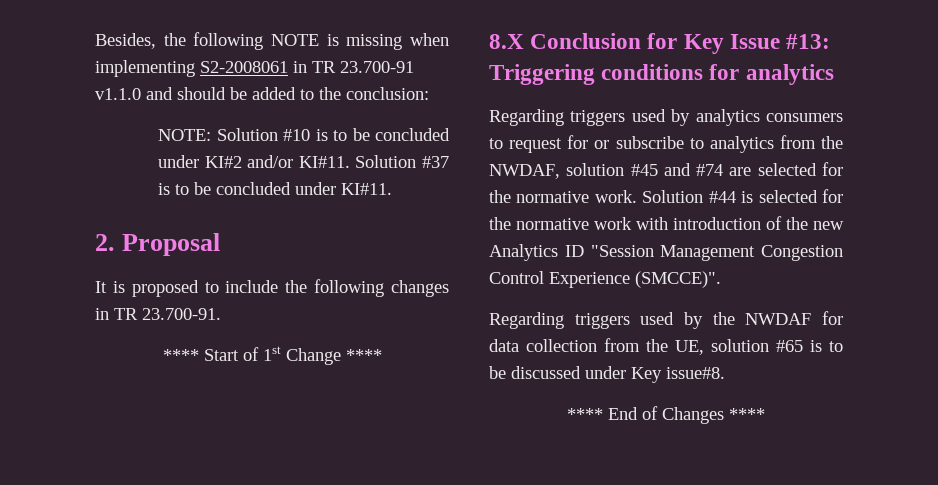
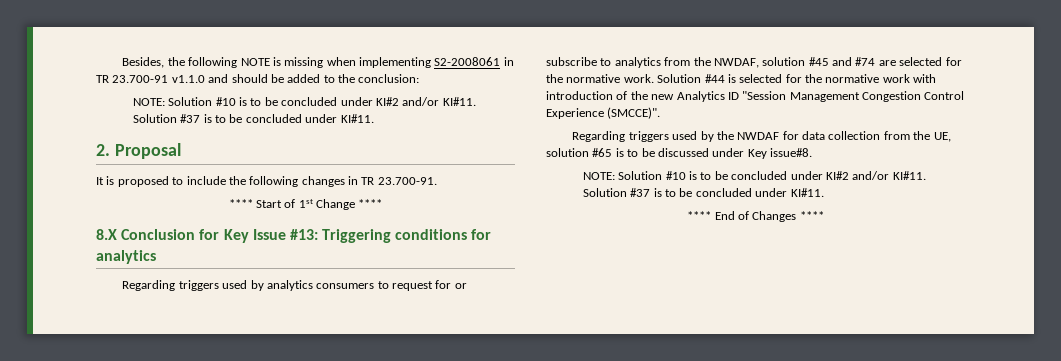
  Regarding triggers used by the NWDAF for data collection from the UE, solution #65 is to be discussed under Key issue#8.
+ NOTE: Solution #10 is to be concluded under KI#2 and/or KI#11. Solution #37 is to be concluded under KI#11.

